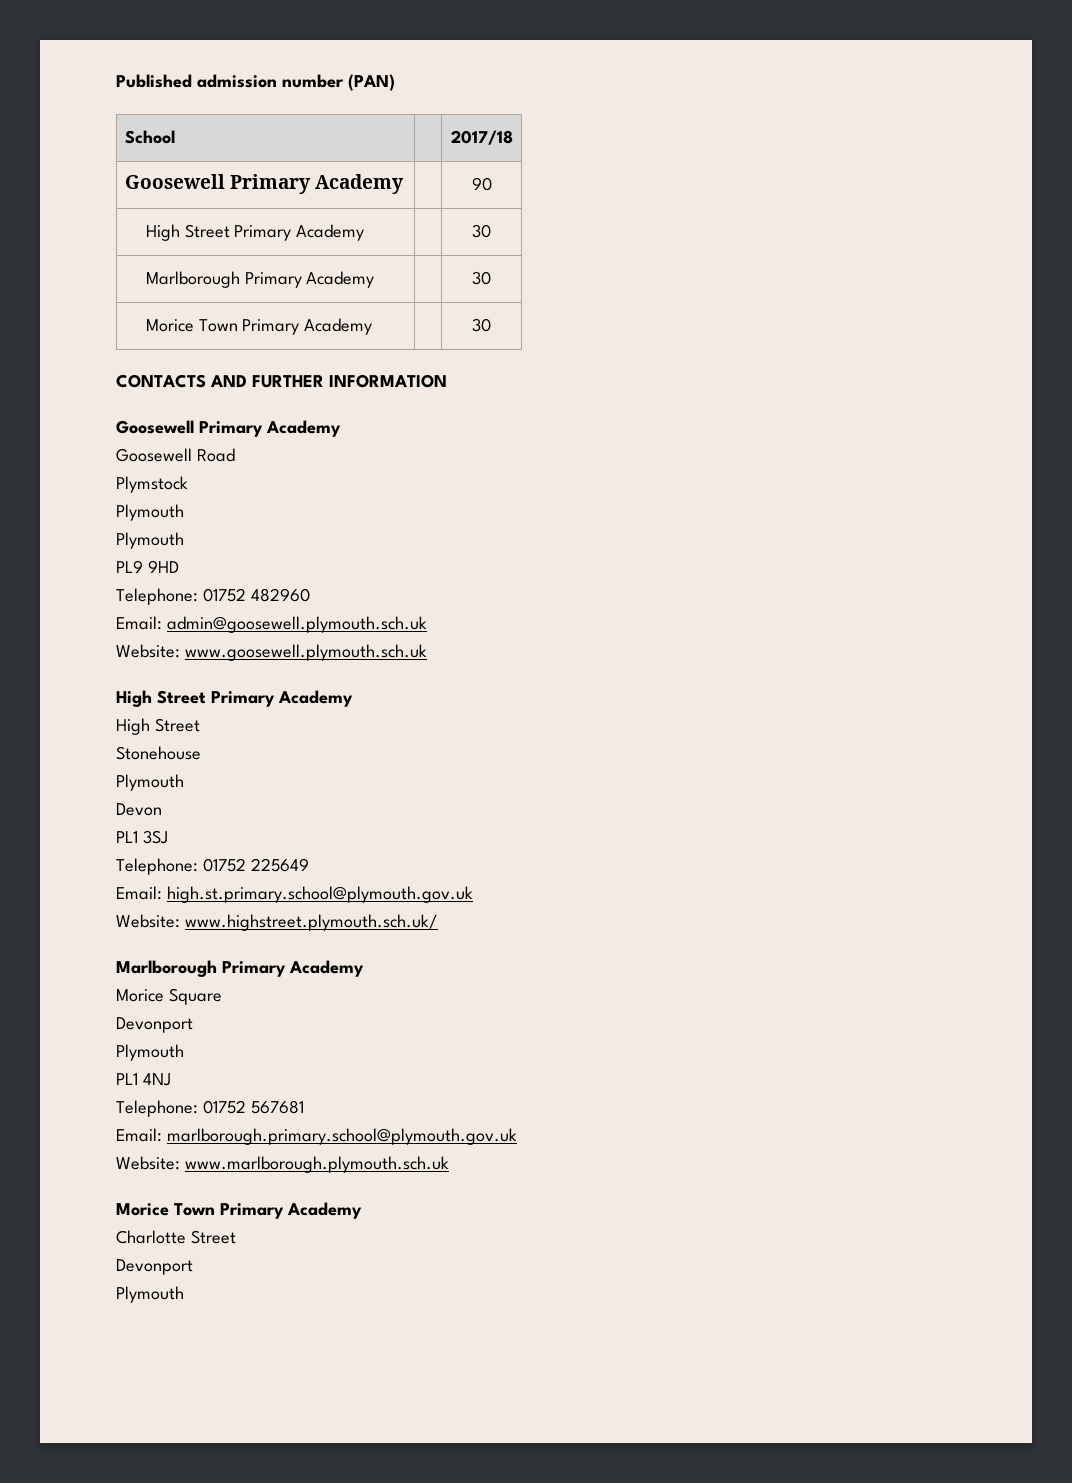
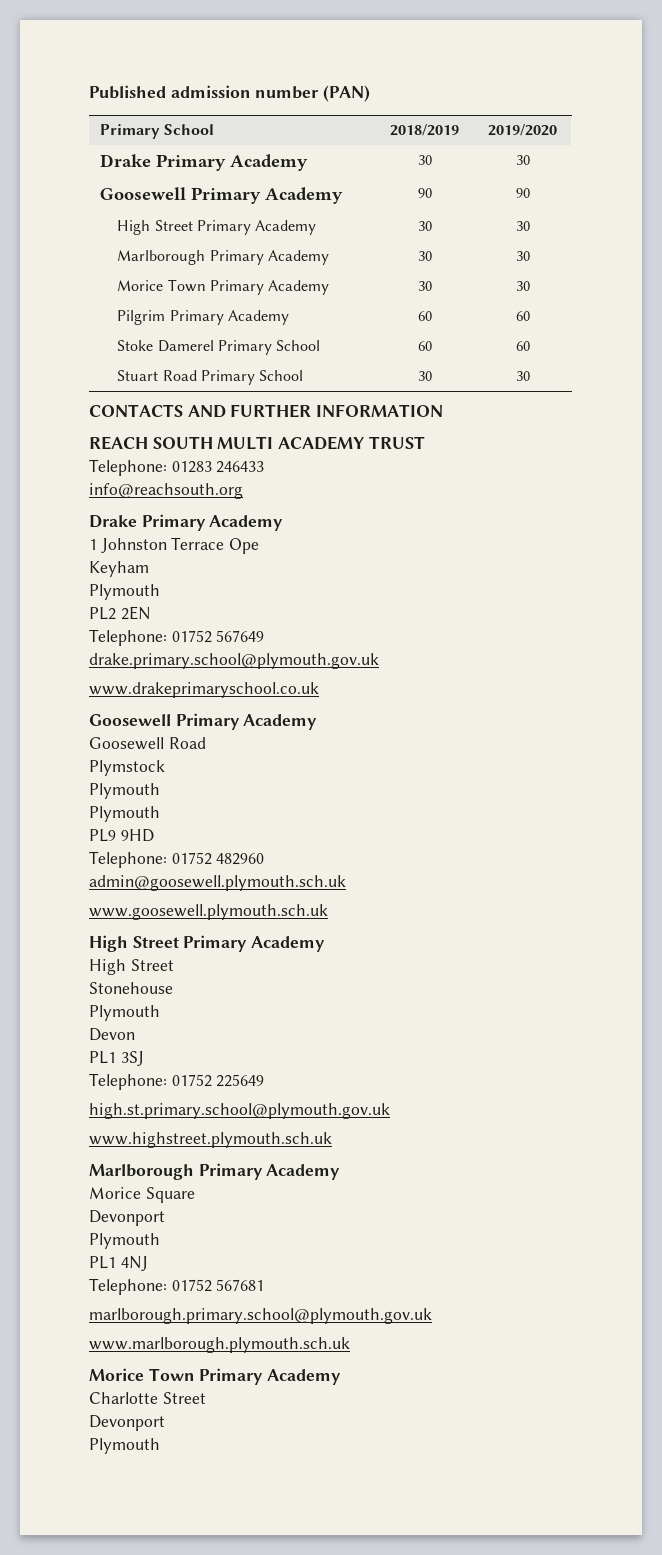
- School | | 2017/18
+ Primary School | 2018/2019 | 2019/2020
+ Drake Primary Academy | 30 | 30
- Goosewell Primary Academy | | 90
+ Goosewell Primary Academy | 90 | 90
- High Street Primary Academy | | 30
+ High Street Primary Academy | 30 | 30
- Marlborough Primary Academy | | 30
+ Marlborough Primary Academy | 30 | 30
- Morice Town Primary Academy | | 30
+ Morice Town Primary Academy | 30 | 30
+ Pilgrim Primary Academy | 60 | 60
+ Stoke Damerel Primary School | 60 | 60
+ Stuart Road Primary School | 30 | 30
+ REACH SOUTH MULTI ACADEMY TRUST
+ Telephone: 01283 246433
+ info@reachsouth.org
+ Drake Primary Academy
+ 1 Johnston Terrace Ope
+ Keyham
+ Plymouth
+ PL2 2EN
+ Telephone: 01752 567649
+ drake.primary.school@plymouth.gov.uk
+ www.drakeprimaryschool.co.uk
- Email: admin@goosewell.plymouth.sch.uk
+ admin@goosewell.plymouth.sch.uk
- Website: www.goosewell.plymouth.sch.uk
+ www.goosewell.plymouth.sch.uk
- Email: high.st.primary.school@plymouth.gov.uk
+ high.st.primary.school@plymouth.gov.uk
- Website: www.highstreet.plymouth.sch.uk/
+ www.highstreet.plymouth.sch.uk
- Email: marlborough.primary.school@plymouth.gov.uk
+ marlborough.primary.school@plymouth.gov.uk
- Website: www.marlborough.plymouth.sch.uk
+ www.marlborough.plymouth.sch.uk

